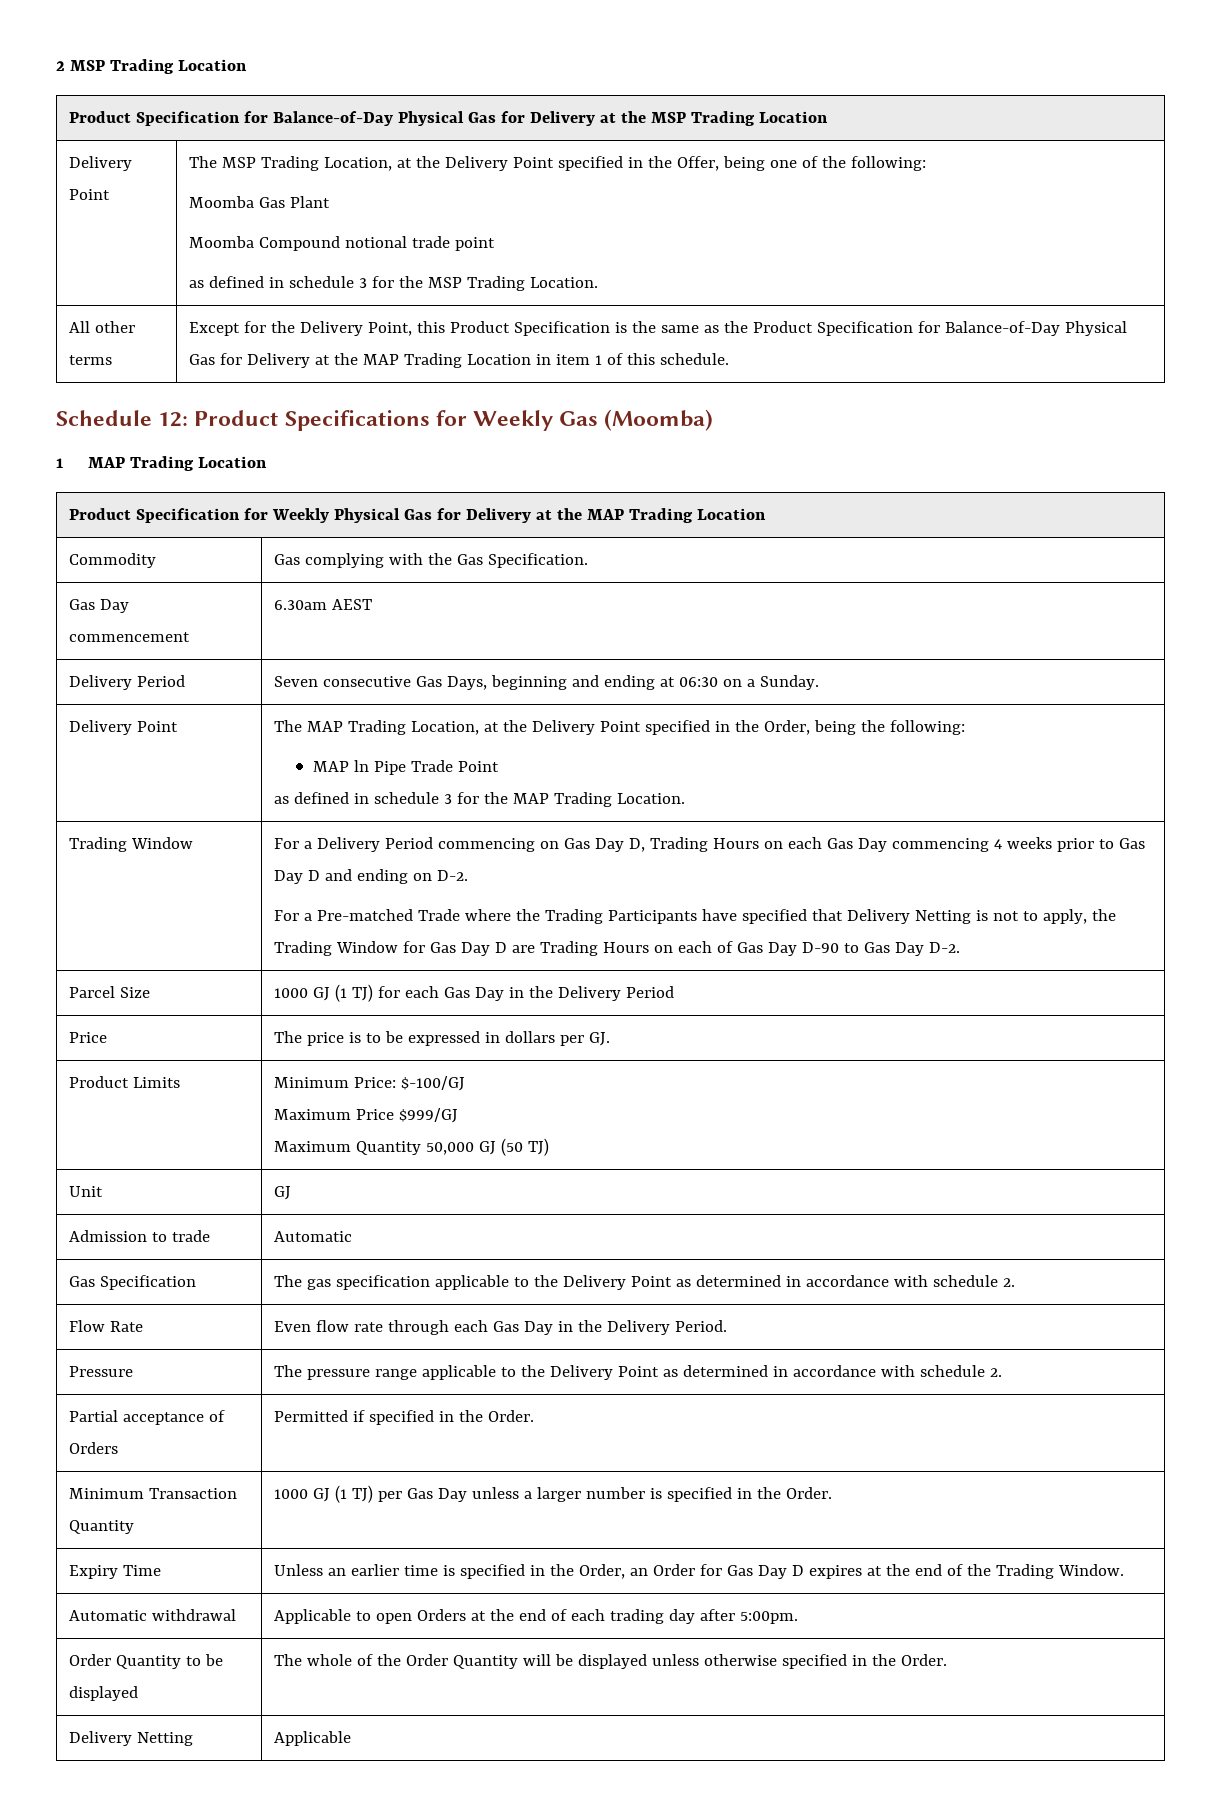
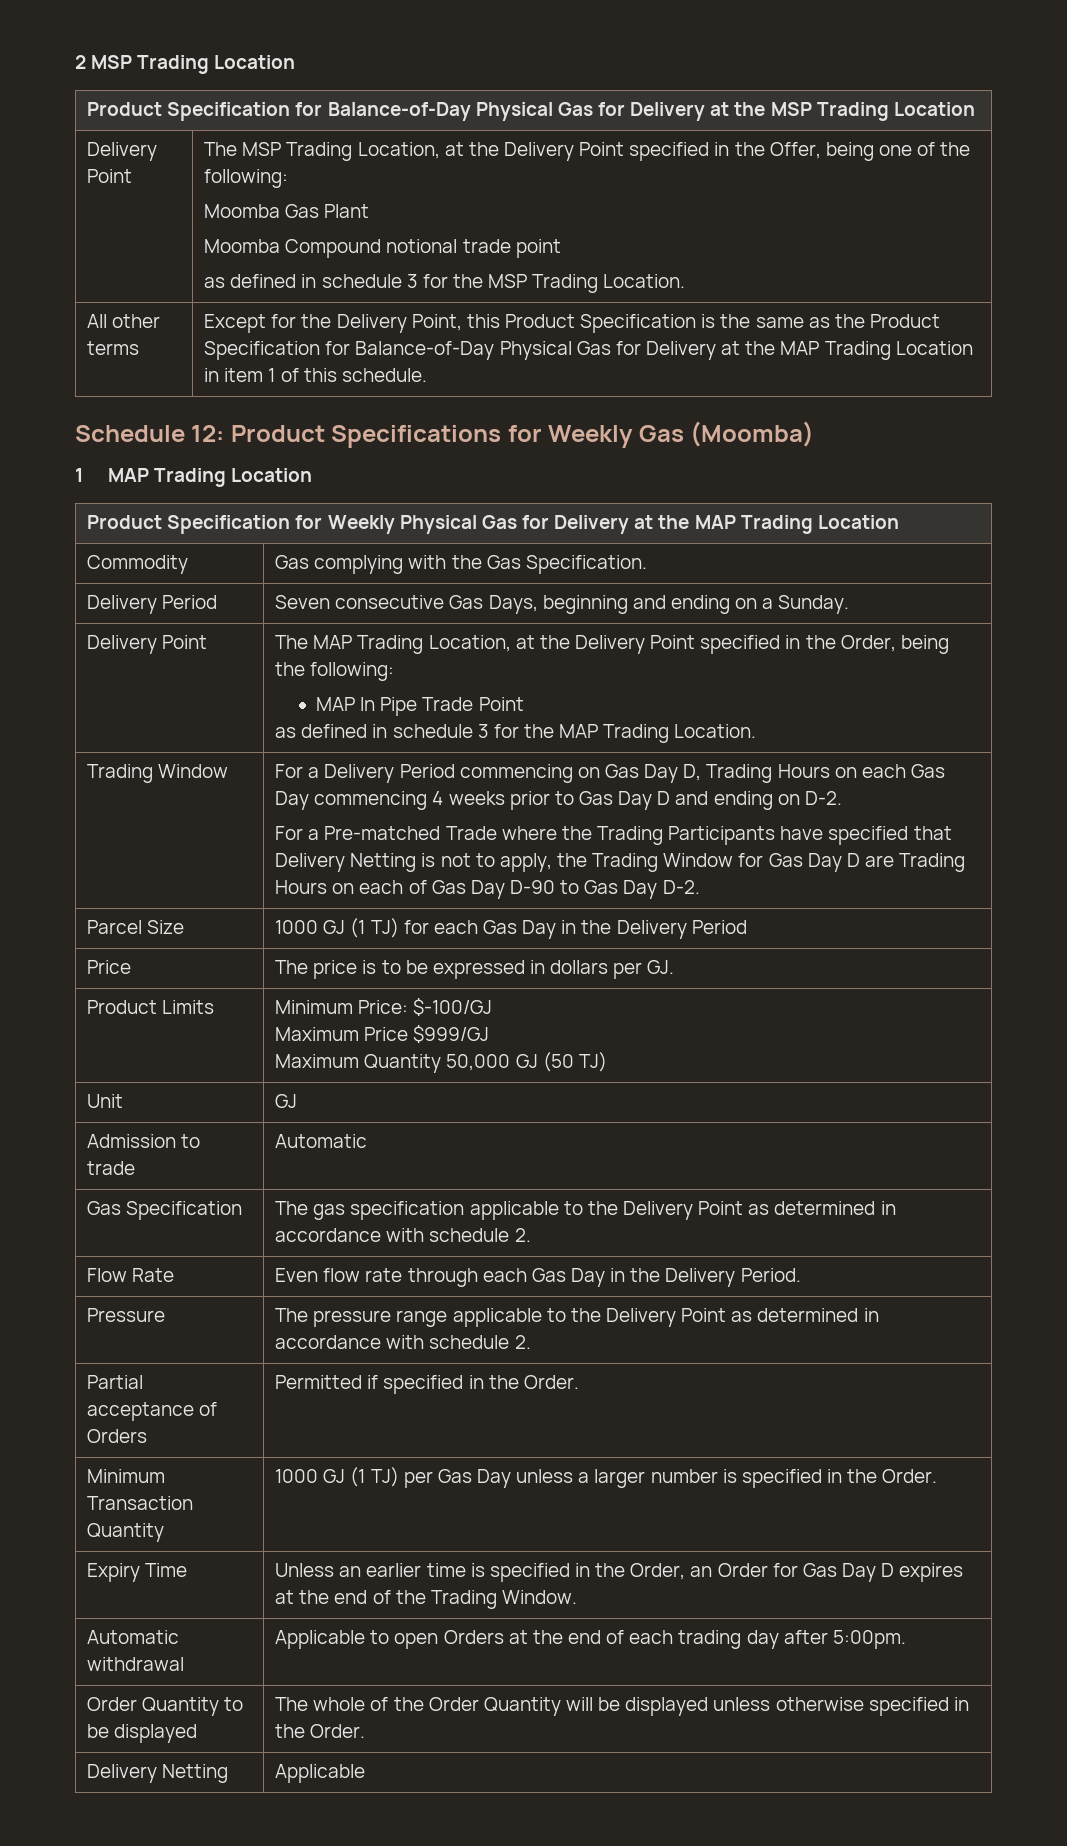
- Gas Day commencement | 6.30am AEST
- Delivery Period | Seven consecutive Gas Days, beginning and ending at 06:30 on a Sunday.
+ Delivery Period | Seven consecutive Gas Days, beginning and ending on a Sunday.

